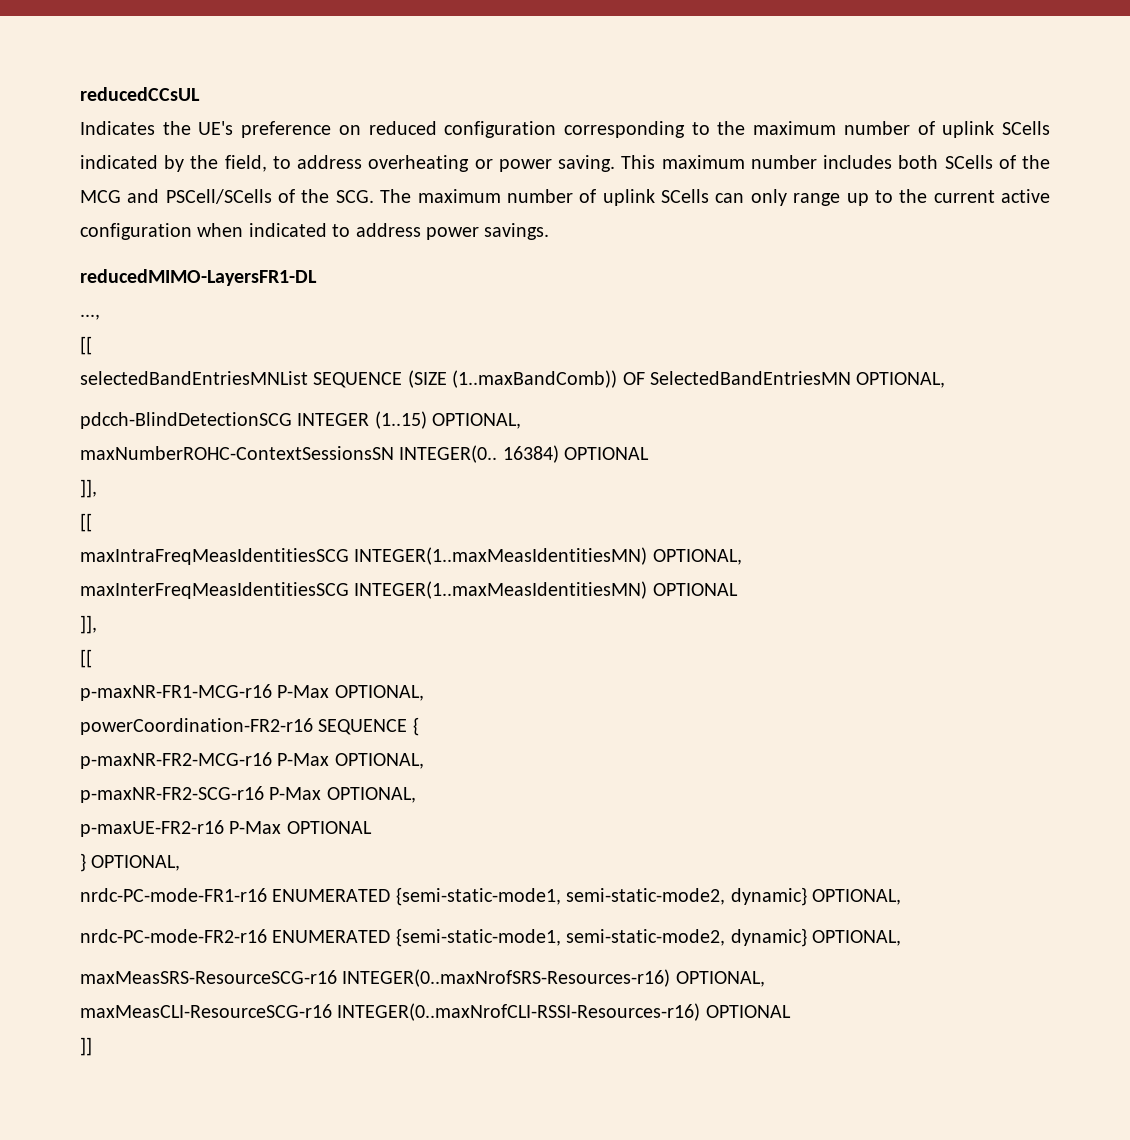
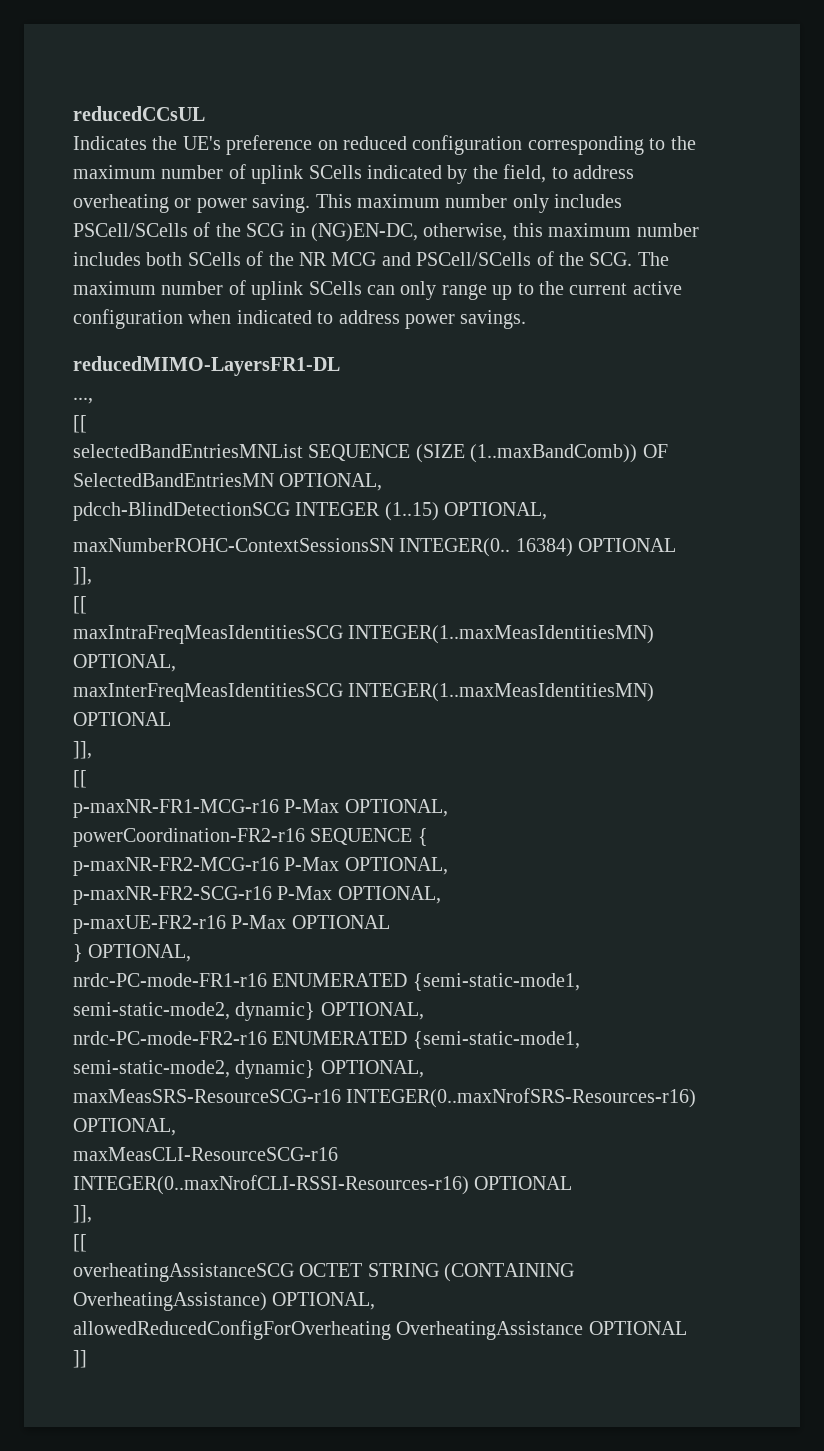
- This maximum number includes both SCells of the MCG and PSCell/SCells of the SCG. The maximum number of uplink SCells can only range up to the current active configuration when indicated to address power savings.
+ This maximum number only includes PSCell/SCells of the SCG in (NG)EN-DC, otherwise, this maximum number includes both SCells of the NR MCG and PSCell/SCells of the SCG. The maximum number of uplink SCells can only range up to the current active configuration when indicated to address power savings.
  maxMeasCLI-ResourceSCG-r16 INTEGER(0..maxNrofCLI-RSSI-Resources-r16) OPTIONAL
+ ]],
+ [[
+ overheatingAssistanceSCG OCTET STRING (CONTAINING OverheatingAssistance) OPTIONAL,
+ allowedReducedConfigForOverheating OverheatingAssistance OPTIONAL

